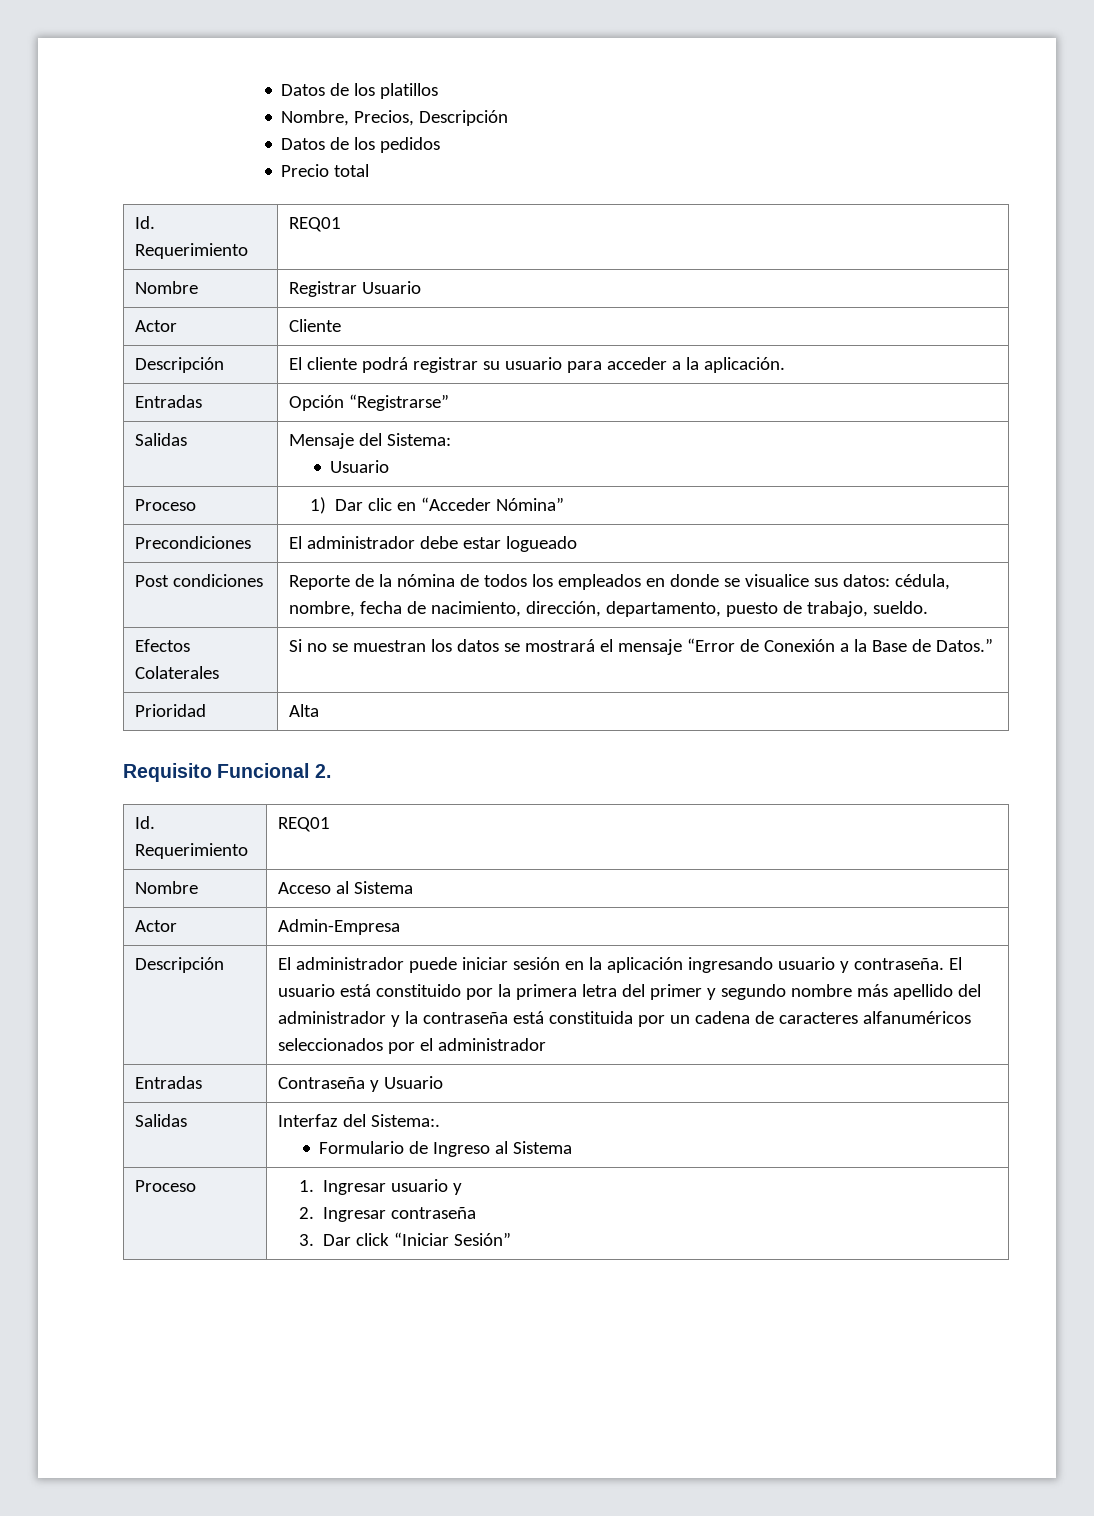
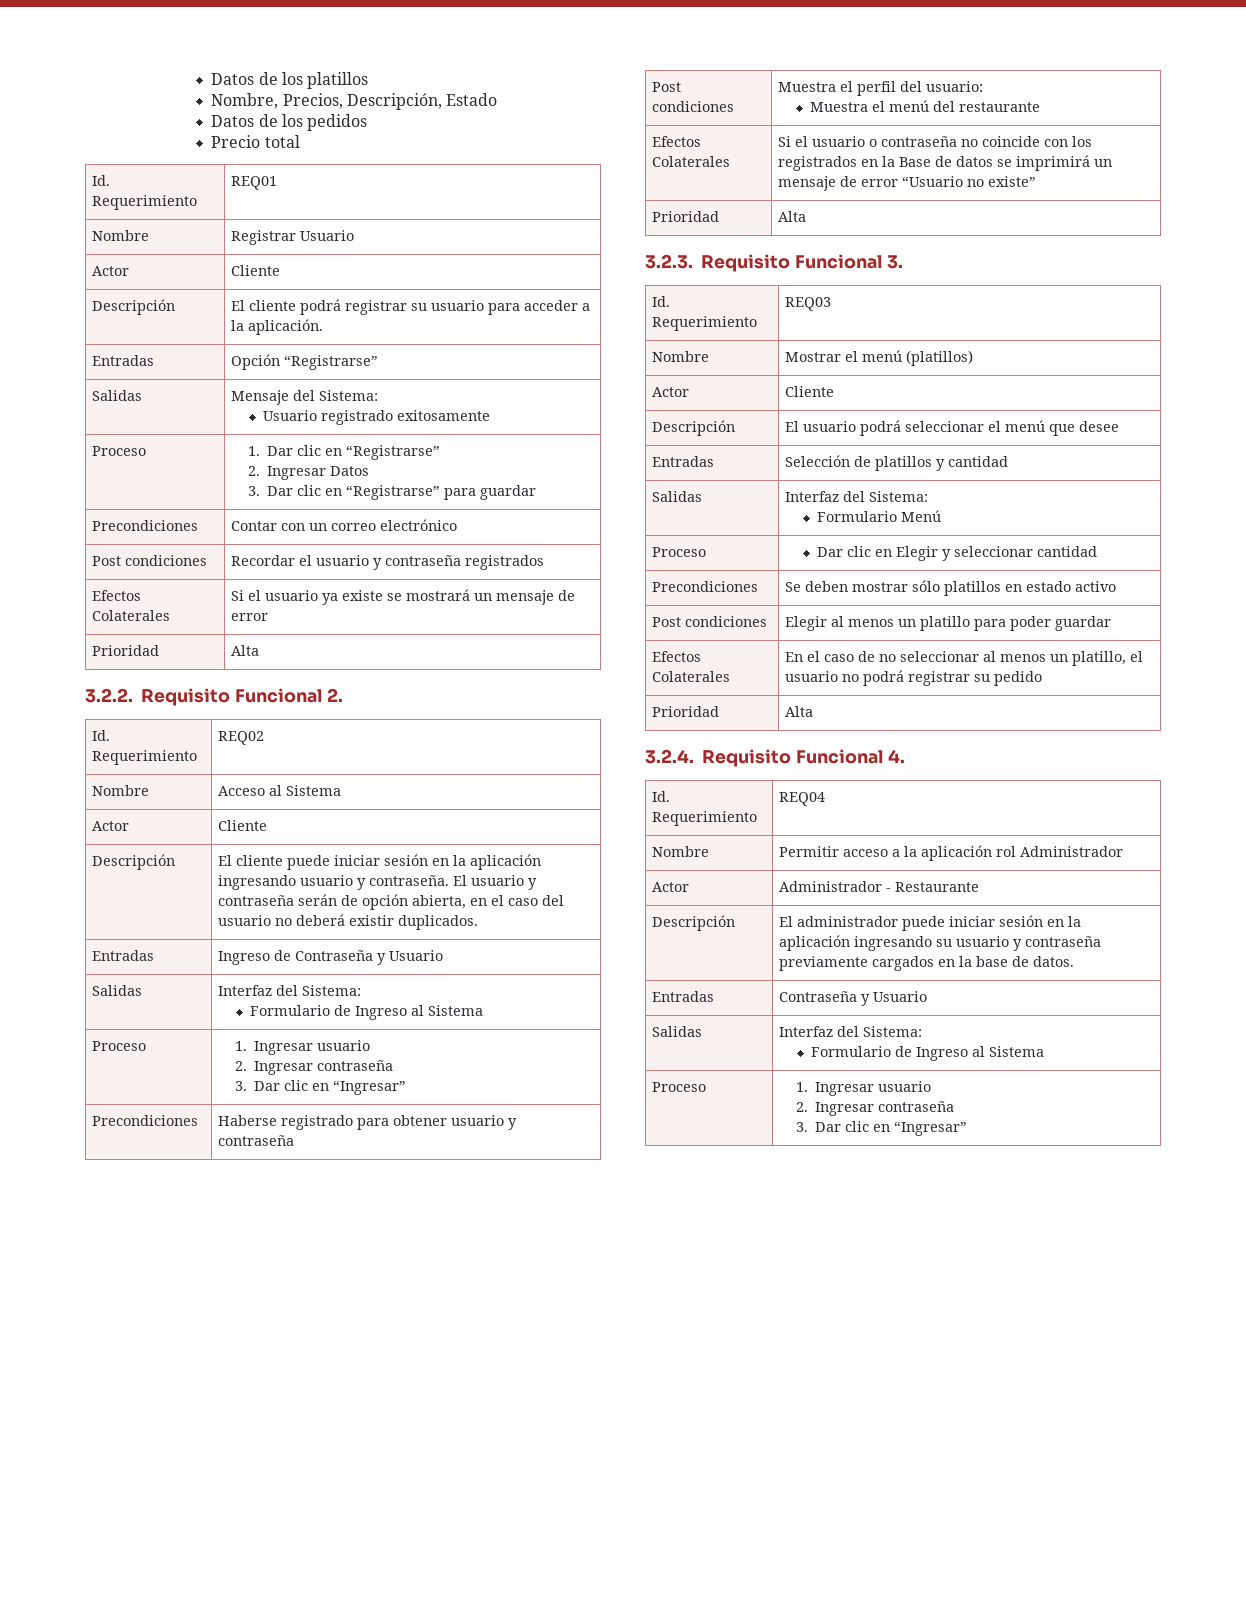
- Nombre, Precios, Descripción
+ Nombre, Precios, Descripción, Estado
  Salidas | Mensaje del Sistema:
- Usuario
- Proceso | 1) Dar clic en “Acceder Nómina”
- Precondiciones | El administrador debe estar logueado
- Post condiciones | Reporte de la nómina de todos los empleados en donde se visualice sus datos: cédula, nombre, fecha de nacimiento, dirección, departamento, puesto de trabajo, sueldo.
- Efectos Colaterales | Si no se muestran los datos se mostrará el mensaje “Error de Conexión a la Base de Datos.”
+ Usuario registrado exitosamente
+ Proceso | 1. Dar clic en “Registrarse”
+ 2. Ingresar Datos
+ 3. Dar clic en “Registrarse” para guardar
+ Precondiciones | Contar con un correo electrónico
+ Post condiciones | Recordar el usuario y contraseña registrados
+ Efectos Colaterales | Si el usuario ya existe se mostrará un mensaje de error
  Prioridad | Alta
- Requisito Funcional 2.
- Id. Requerimiento | REQ01
+ 3.2.2. Requisito Funcional 2.
+ Id. Requerimiento | REQ02
  Nombre | Acceso al Sistema
- Actor | Admin-Empresa
+ Actor | Cliente
+ Descripción | El cliente puede iniciar sesión en la aplicación ingresando usuario y contraseña. El usuario y contraseña serán de opción abierta, en el caso del usuario no deberá existir duplicados.
+ Entradas | Ingreso de Contraseña y Usuario
+ Salidas | Interfaz del Sistema:
+ Formulario de Ingreso al Sistema
+ Proceso | 1. Ingresar usuario
+ 2. Ingresar contraseña
+ 3. Dar clic en “Ingresar”
+ Precondiciones | Haberse registrado para obtener usuario y contraseña
+ Post condiciones | Muestra el perfil del usuario:
+ Muestra el menú del restaurante
+ Efectos Colaterales | Si el usuario o contraseña no coincide con los registrados en la Base de datos se imprimirá un mensaje de error “Usuario no existe”
+ Prioridad | Alta
+ 3.2.3. Requisito Funcional 3.
+ Id. Requerimiento | REQ03
+ Nombre | Mostrar el menú (platillos)
+ Actor | Cliente
+ Descripción | El usuario podrá seleccionar el menú que desee
+ Entradas | Selección de platillos y cantidad
+ Salidas | Interfaz del Sistema:
+ Formulario Menú
+ Proceso | Dar clic en Elegir y seleccionar cantidad
+ Precondiciones | Se deben mostrar sólo platillos en estado activo
+ Post condiciones | Elegir al menos un platillo para poder guardar
+ Efectos Colaterales | En el caso de no seleccionar al menos un platillo, el usuario no podrá registrar su pedido
+ Prioridad | Alta
+ 3.2.4. Requisito Funcional 4.
+ Id. Requerimiento | REQ04
+ Nombre | Permitir acceso a la aplicación rol Administrador
+ Actor | Administrador - Restaurante
- El administrador puede iniciar sesión en la aplicación ingresando usuario y contraseña. El usuario está constituido por la primera letra del primer y segundo nombre más apellido del administrador y la contraseña está constituida por un cadena de caracteres alfanuméricos seleccionados por el administrador
+ El administrador puede iniciar sesión en la aplicación ingresando su usuario y contraseña previamente cargados en la base de datos.
  Entradas | Contraseña y Usuario
- Salidas | Interfaz del Sistema:.
+ Salidas | Interfaz del Sistema:
  Formulario de Ingreso al Sistema
- Proceso | 1. Ingresar usuario y
+ Proceso | 1. Ingresar usuario
  2. Ingresar contraseña
- 3. Dar click “Iniciar Sesión”
+ 3. Dar clic en “Ingresar”

